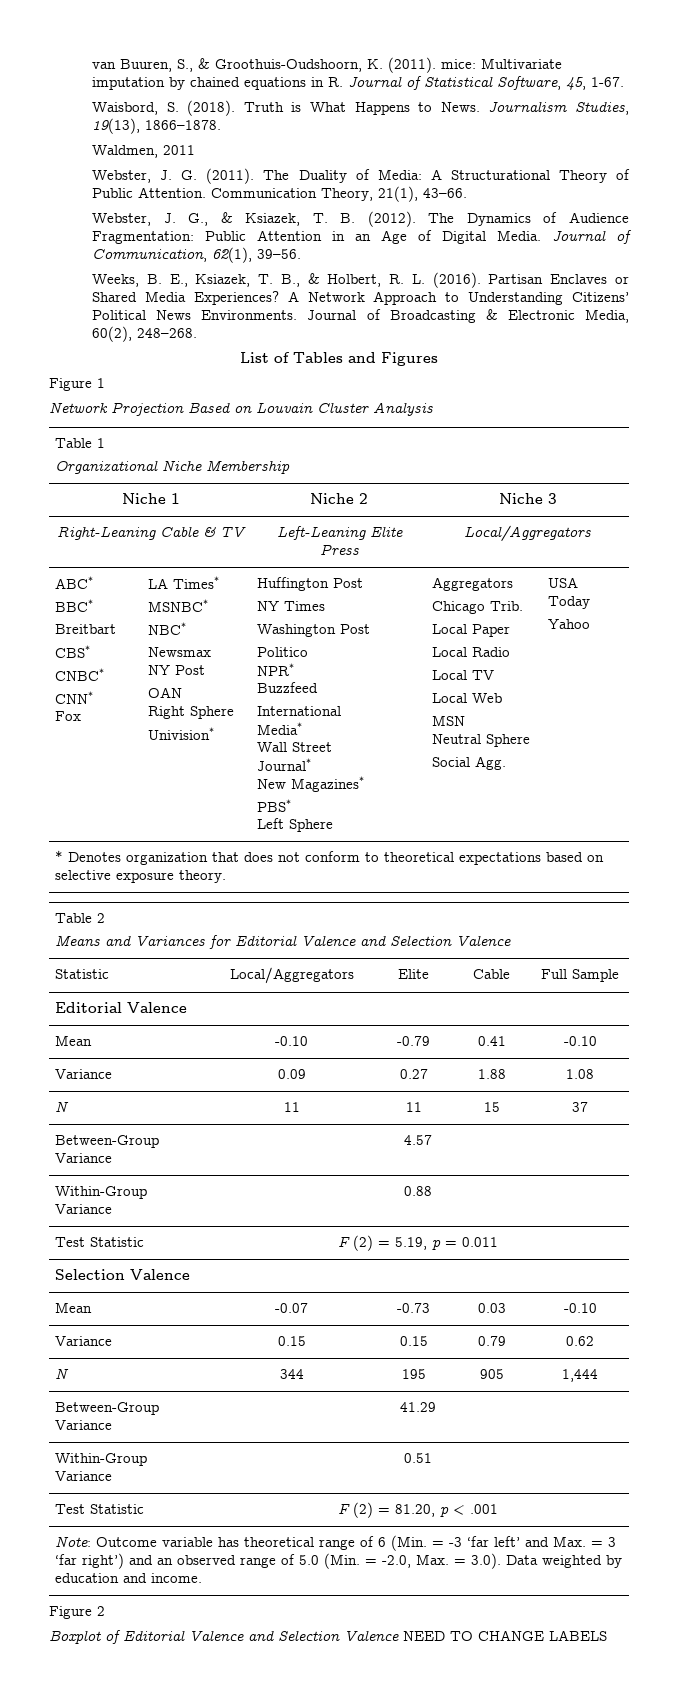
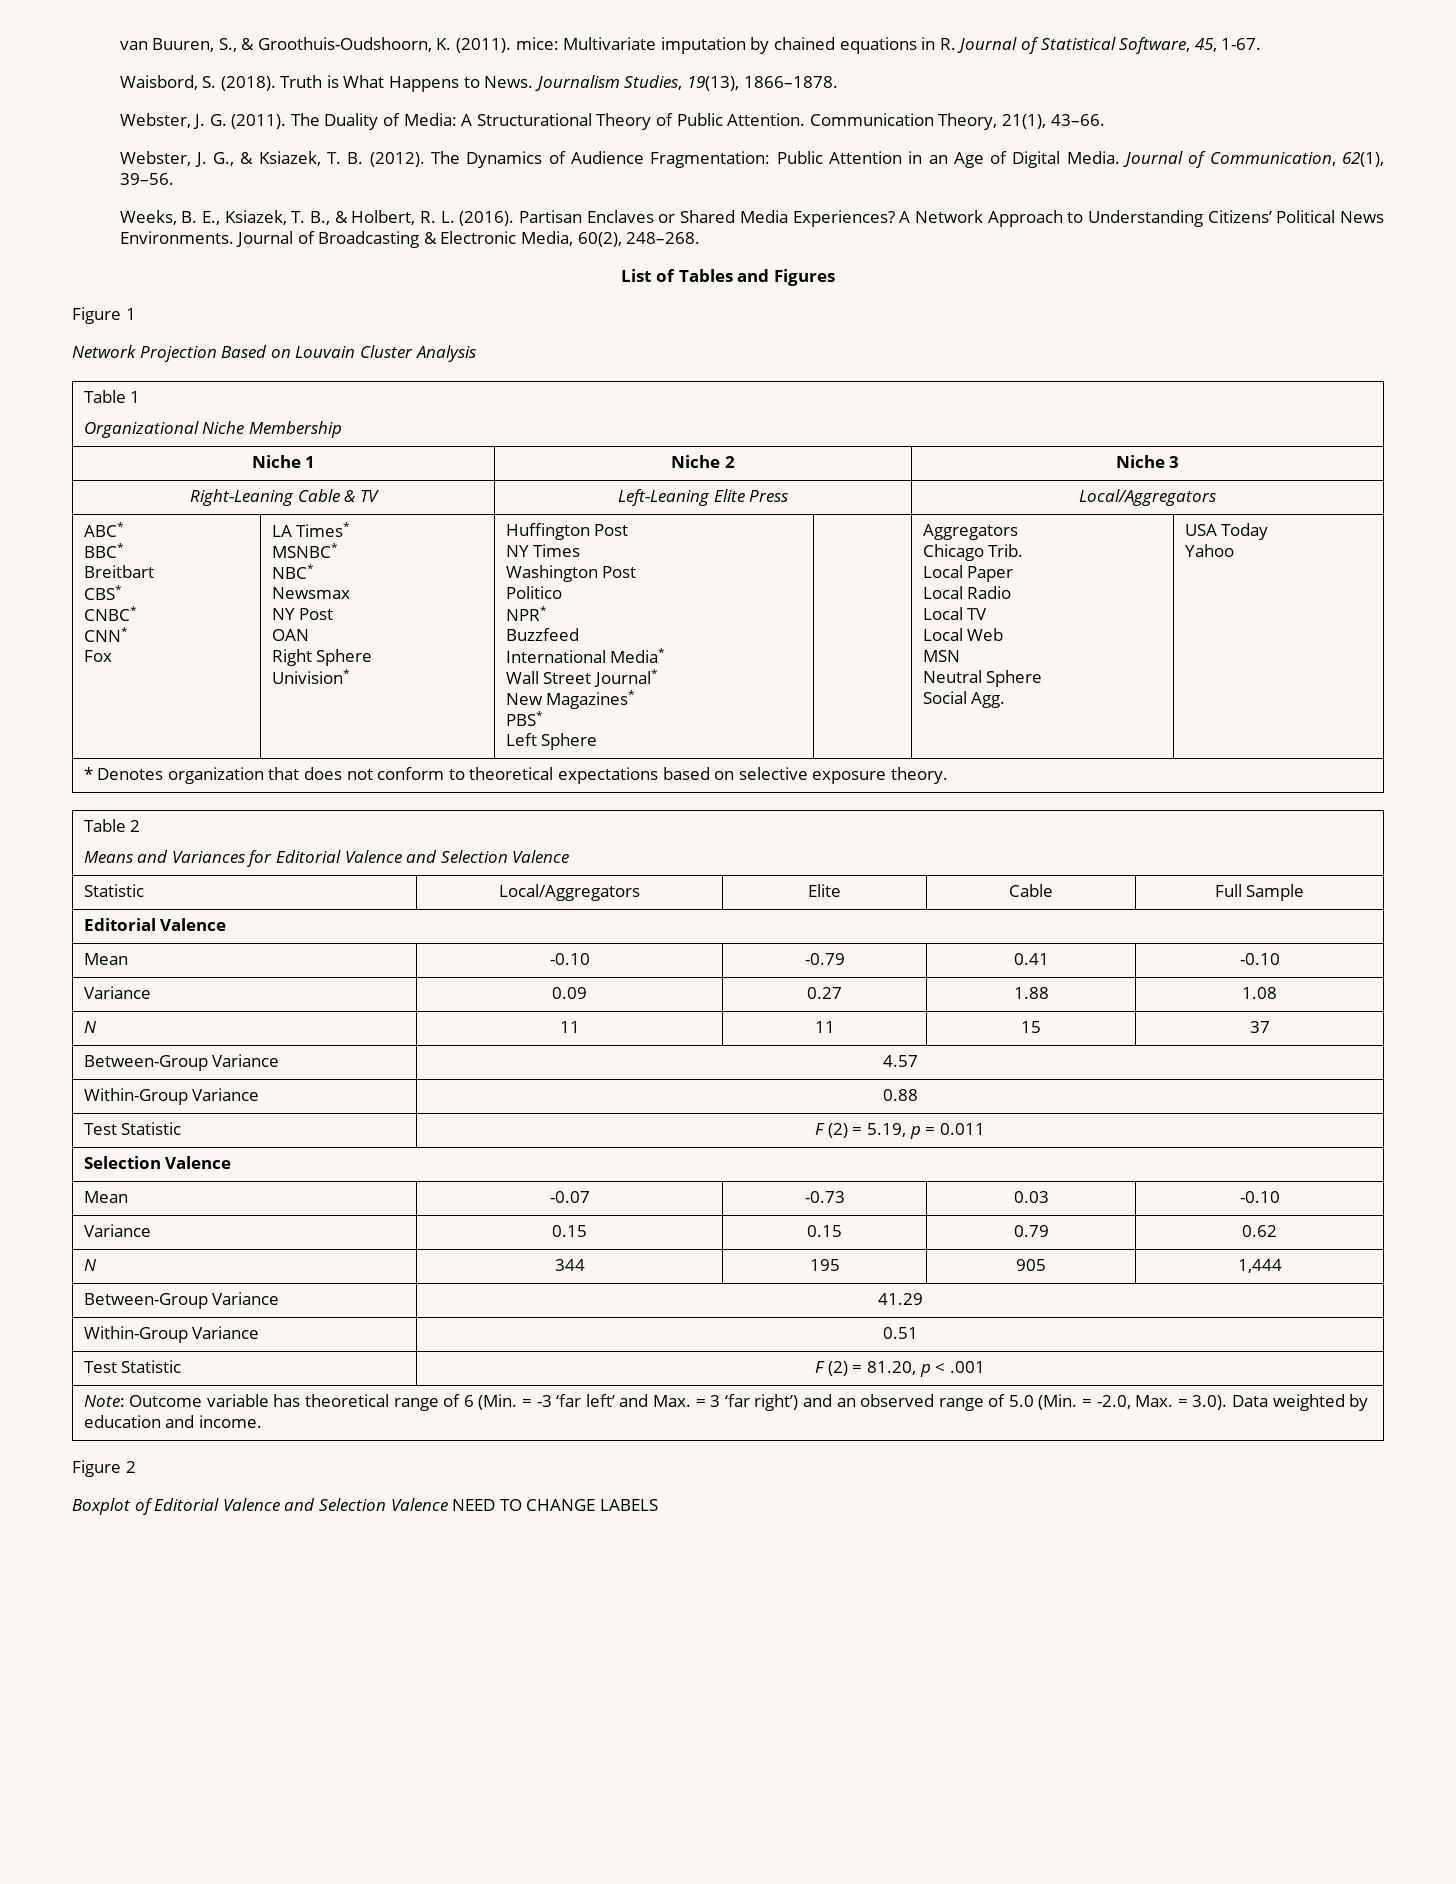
- Waldmen, 2011

